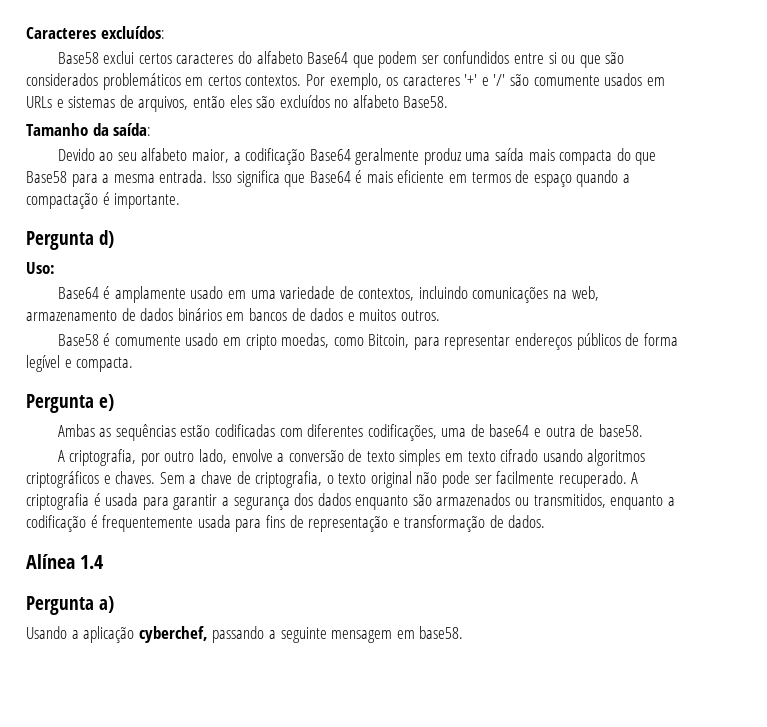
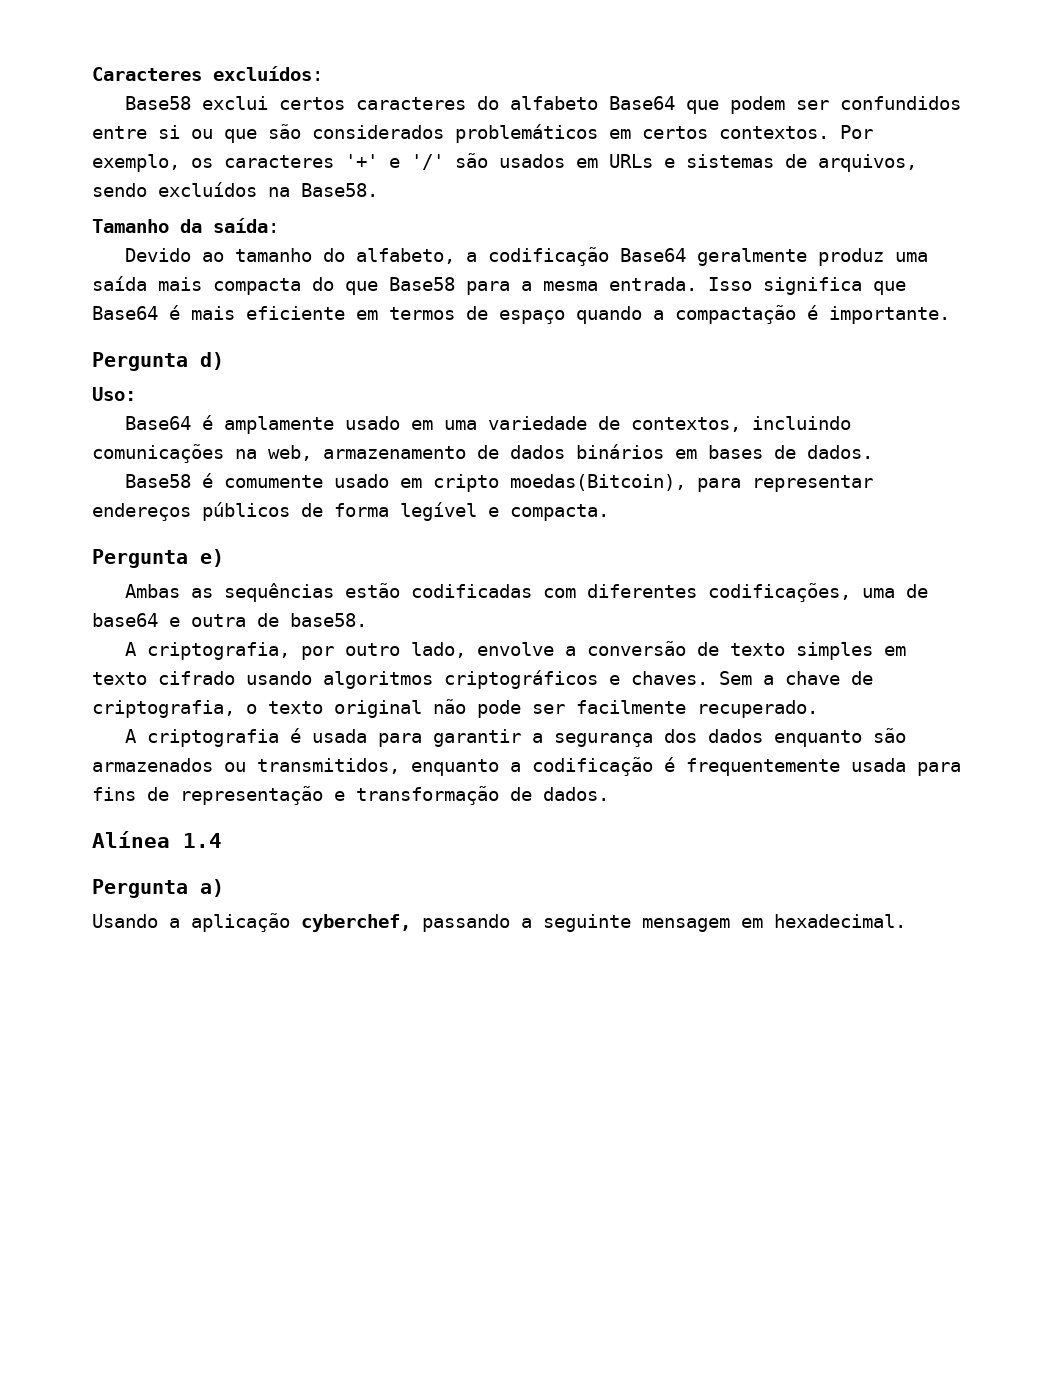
- Por exemplo, os caracteres '+' e '/' são comumente usados em URLs e sistemas de arquivos, então eles são excluídos no alfabeto Base58.
+ Por exemplo, os caracteres '+' e '/' são usados em URLs e sistemas de arquivos, sendo excluídos na Base58.
- Devido ao seu alfabeto maior, a codificação Base64 geralmente produz uma saída mais compacta do que Base58 para a mesma entrada.
+ Devido ao tamanho do alfabeto, a codificação Base64 geralmente produz uma saída mais compacta do que Base58 para a mesma entrada.
- Base64 é amplamente usado em uma variedade de contextos, incluindo comunicações na web, armazenamento de dados binários em bancos de dados e muitos outros.
+ Base64 é amplamente usado em uma variedade de contextos, incluindo comunicações na web, armazenamento de dados binários em bases de dados.
- Base58 é comumente usado em cripto moedas, como Bitcoin, para representar endereços públicos de forma legível e compacta.
+ Base58 é comumente usado em cripto moedas(Bitcoin), para representar endereços públicos de forma legível e compacta.
- Sem a chave de criptografia, o texto original não pode ser facilmente recuperado. A criptografia é usada para garantir a segurança dos dados enquanto são armazenados ou transmitidos, enquanto a codificação é frequentemente usada para fins de representação e transformação de dados.
+ Sem a chave de criptografia, o texto original não pode ser facilmente recuperado.
+ A criptografia é usada para garantir a segurança dos dados enquanto são armazenados ou transmitidos, enquanto a codificação é frequentemente usada para fins de representação e transformação de dados.
- Usando a aplicação cyberchef, passando a seguinte mensagem em base58.
+ Usando a aplicação cyberchef, passando a seguinte mensagem em hexadecimal.

